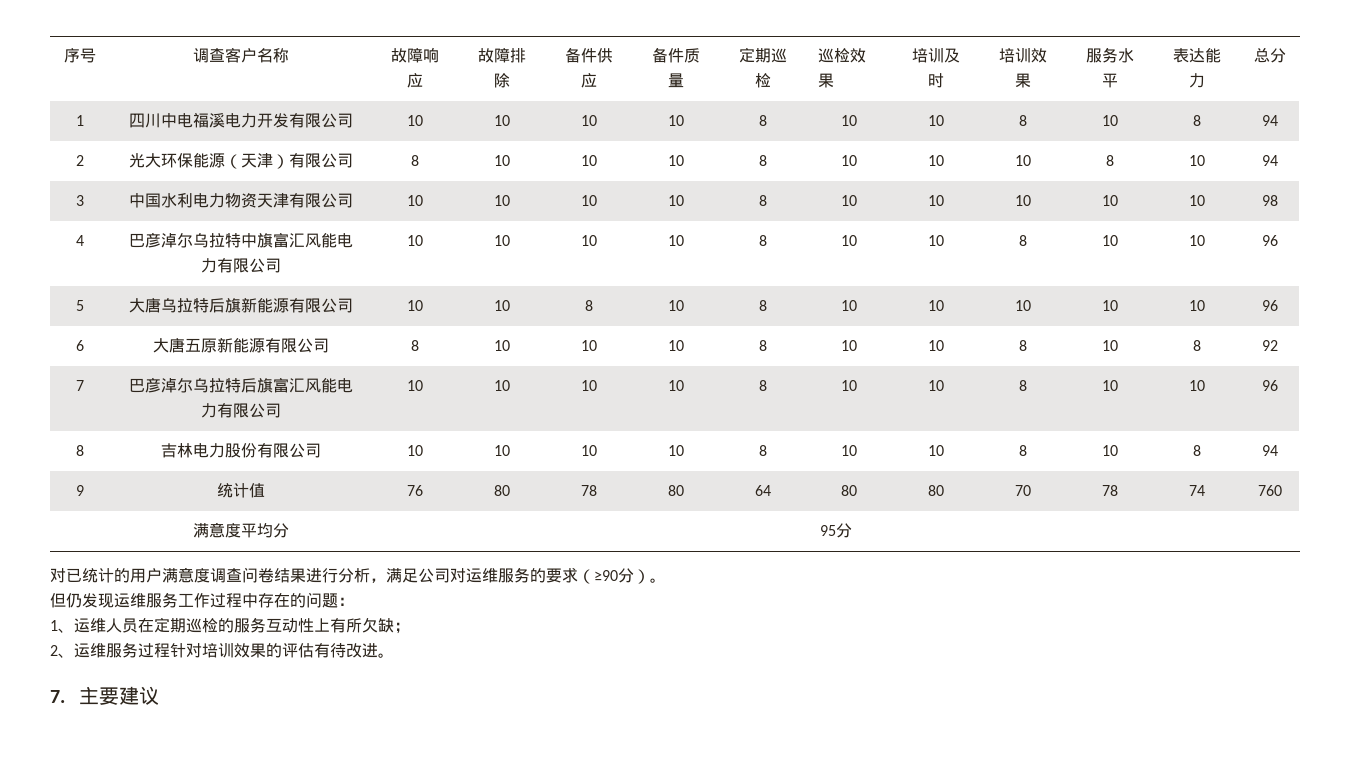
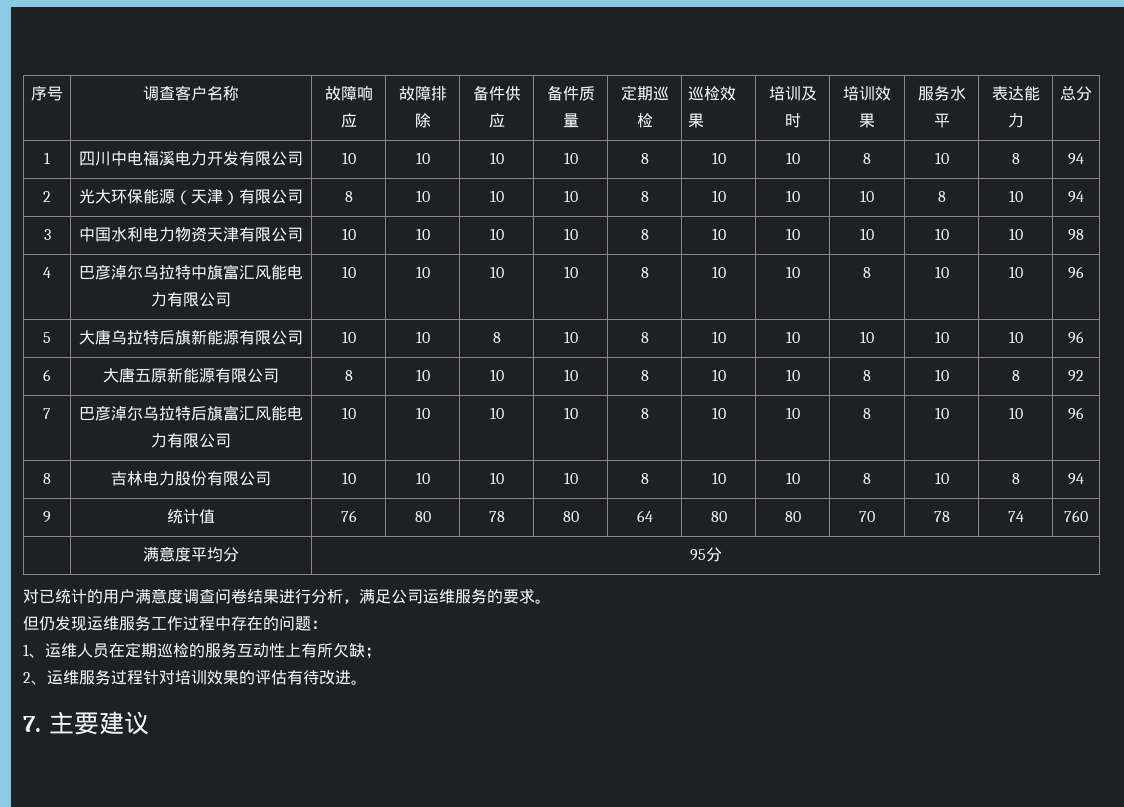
- 对已统计的用户满意度调查问卷结果进行分析，满足公司对运维服务的要求（≥90分）。
+ 对已统计的用户满意度调查问卷结果进行分析，满足公司运维服务的要求。

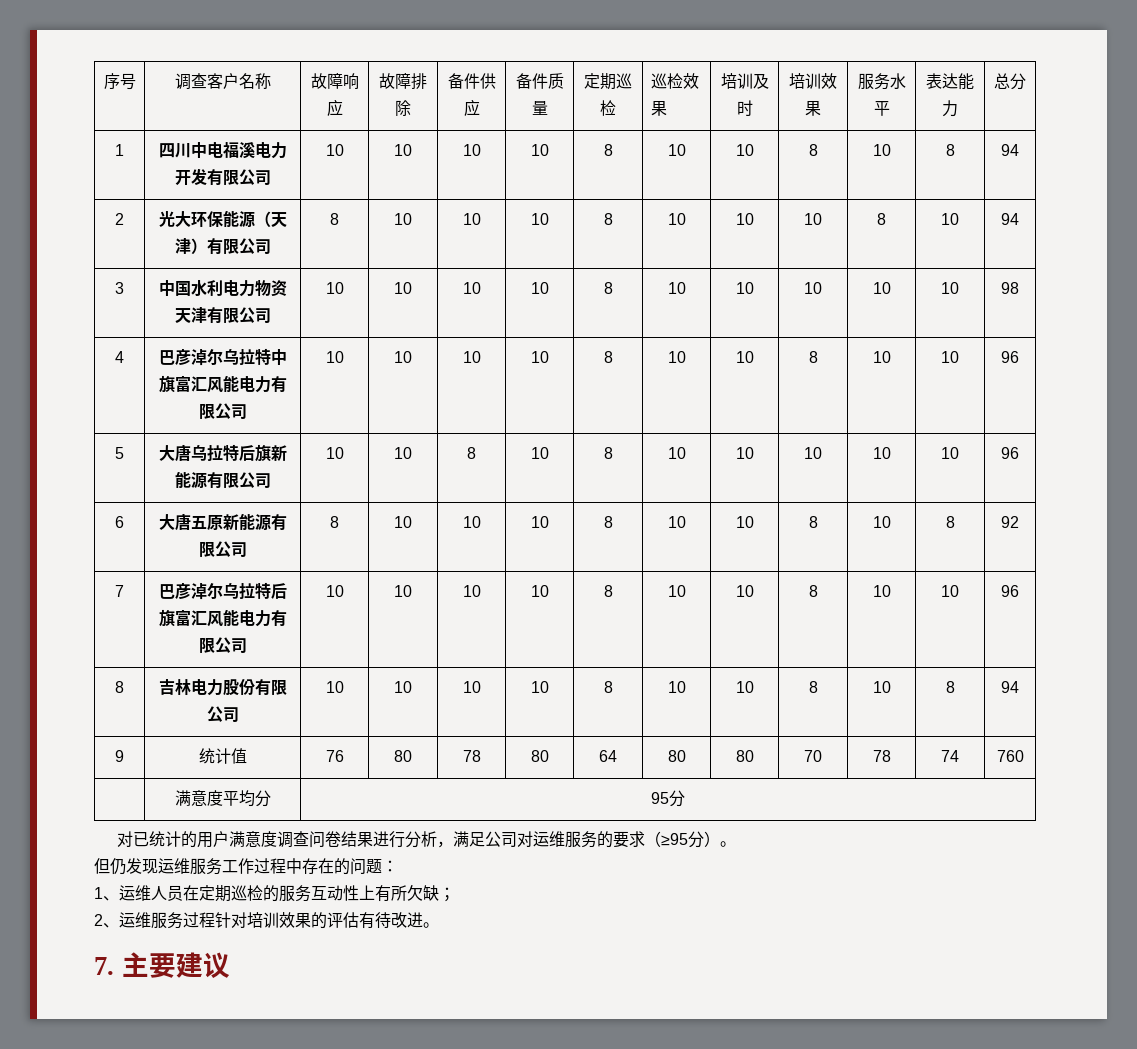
- 对已统计的用户满意度调查问卷结果进行分析，满足公司运维服务的要求。
+ 对已统计的用户满意度调查问卷结果进行分析，满足公司对运维服务的要求（≥95分）。

